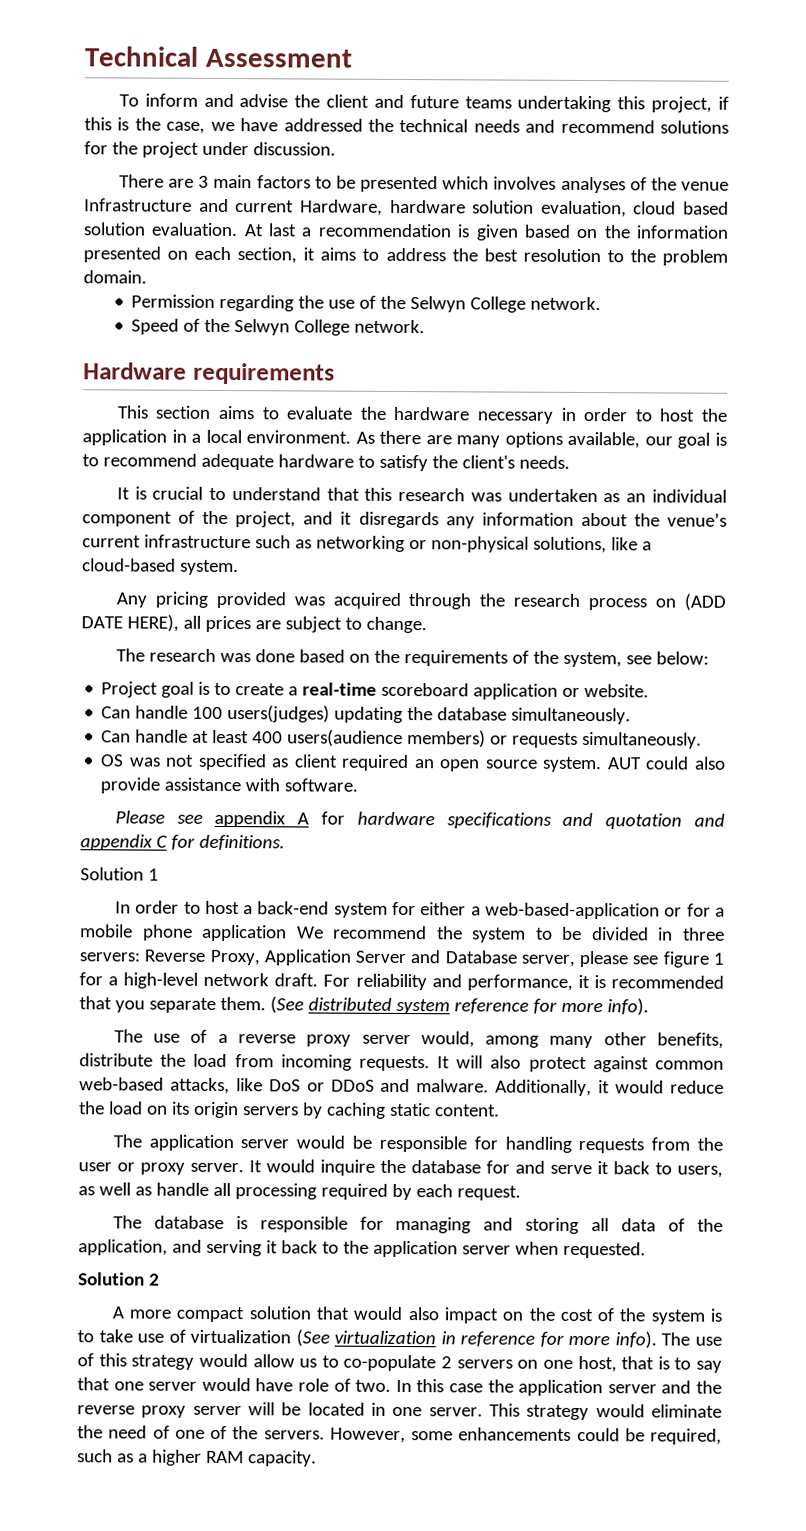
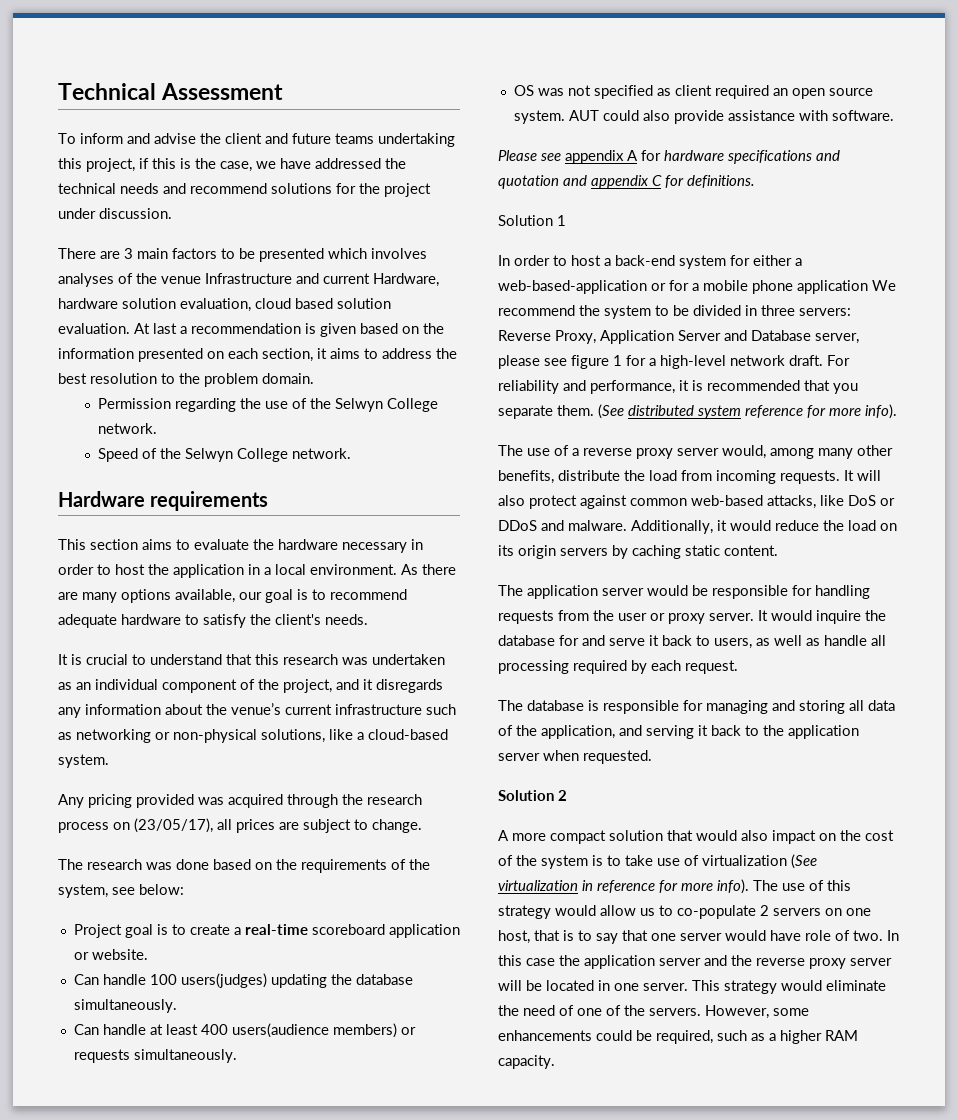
- Any pricing provided was acquired through the research process on (ADD DATE HERE), all prices are subject to change.
+ Any pricing provided was acquired through the research process on (23/05/17), all prices are subject to change.

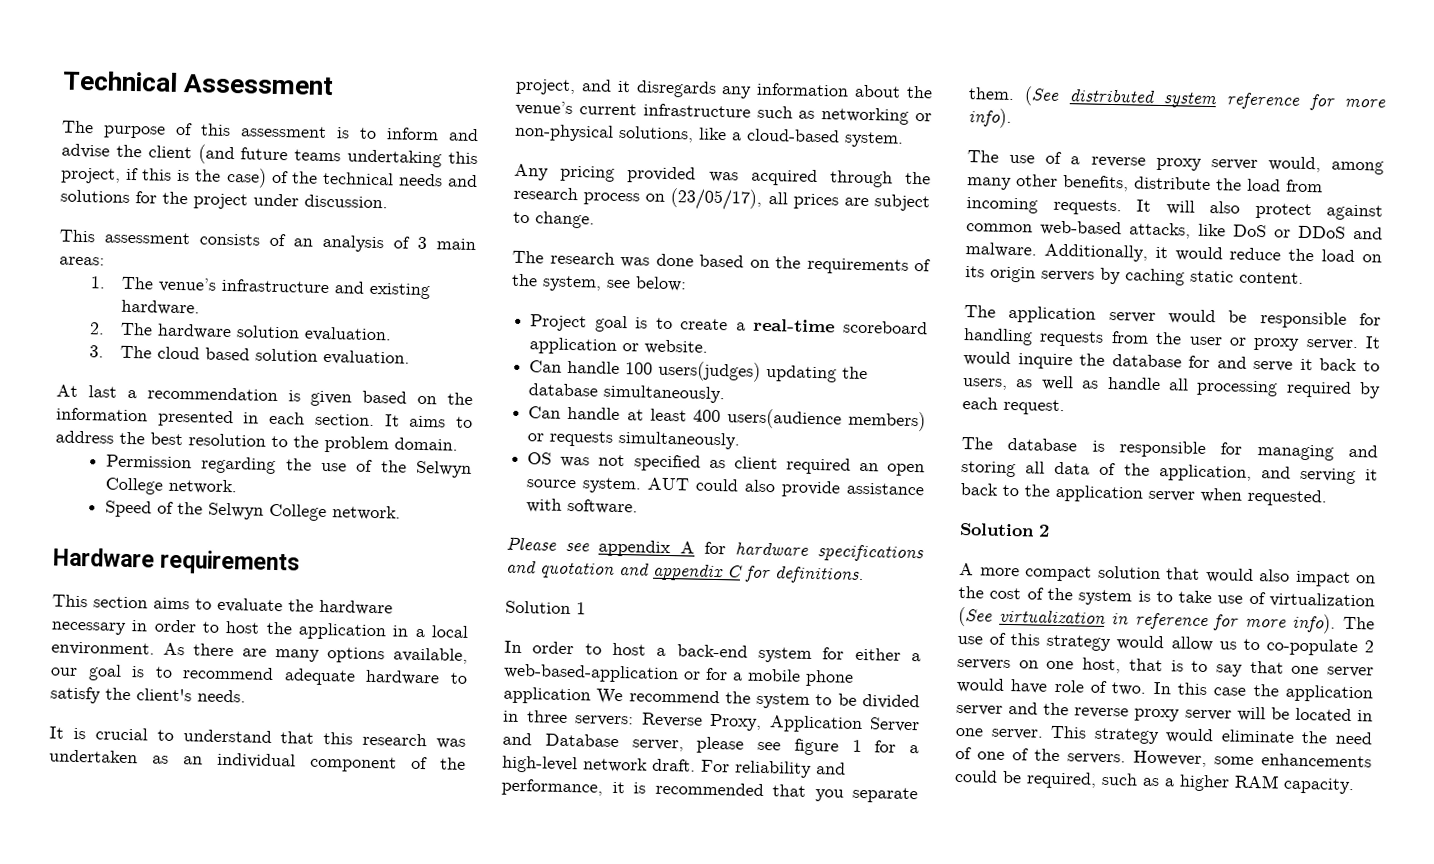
- To inform and advise the client and future teams undertaking this project, if this is the case, we have addressed the technical needs and recommend solutions for the project under discussion.
+ The purpose of this assessment is to inform and advise the client (and future teams undertaking this project, if this is the case) of the technical needs and solutions for the project under discussion.
- There are 3 main factors to be presented which involves analyses of the venue Infrastructure and current Hardware, hardware solution evaluation, cloud based solution evaluation. At last a recommendation is given based on the information presented on each section, it aims to address the best resolution to the problem domain.
+ This assessment consists of an analysis of 3 main areas:
+ 1. The venue’s infrastructure and existing hardware.
+ 2. The hardware solution evaluation.
+ 3. The cloud based solution evaluation.
+ At last a recommendation is given based on the information presented in each section. It aims to address the best resolution to the problem domain.

